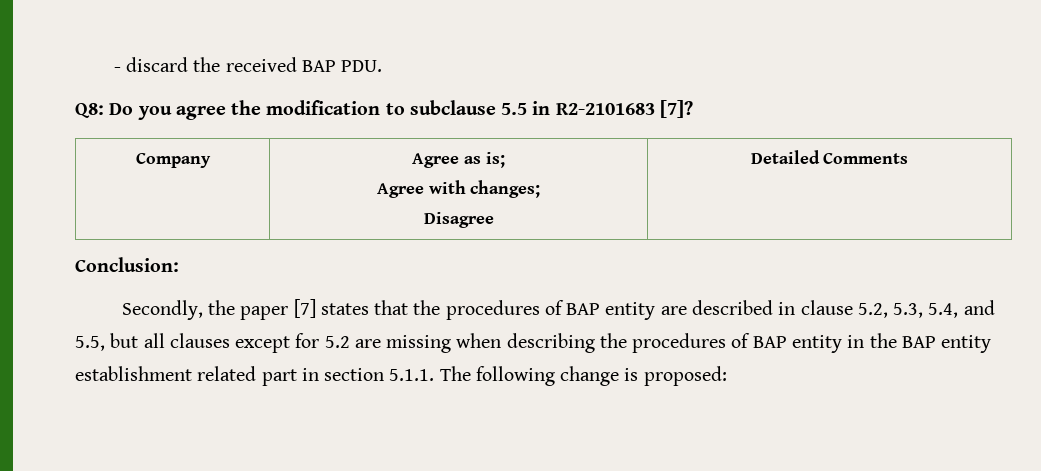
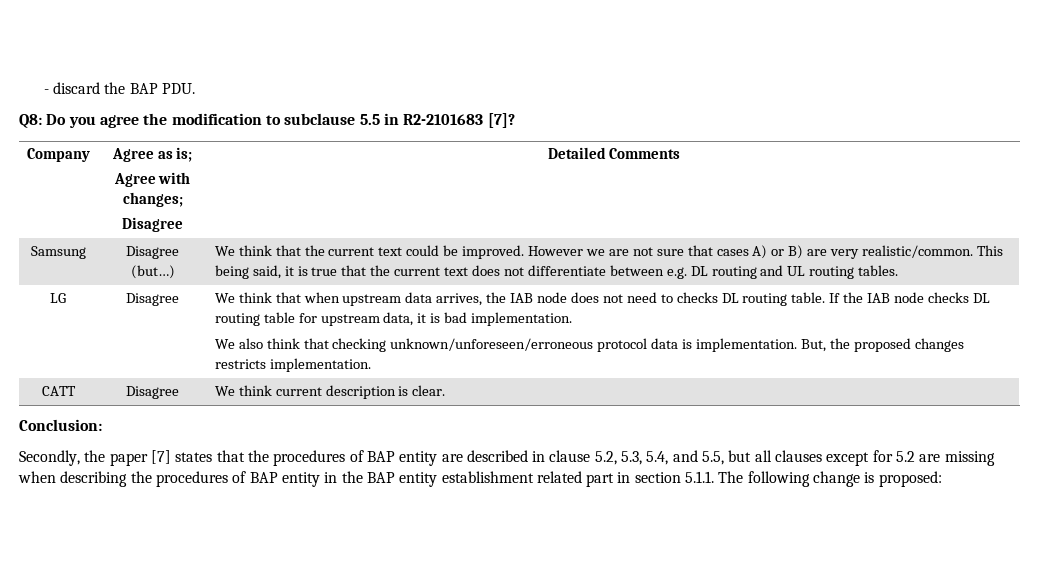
- - discard the received BAP PDU.
+ - discard the BAP PDU.
+ Samsung | Disagree (but…) | We think that the current text could be improved. However we are not sure that cases A) or B) are very realistic/common. This being said, it is true that the current text does not differentiate between e.g. DL routing and UL routing tables.
+ LG | Disagree | We think that when upstream data arrives, the IAB node does not need to checks DL routing table. If the IAB node checks DL routing table for upstream data, it is bad implementation.
+ We also think that checking unknown/unforeseen/erroneous protocol data is implementation. But, the proposed changes restricts implementation.
+ CATT | Disagree | We think current description is clear.

